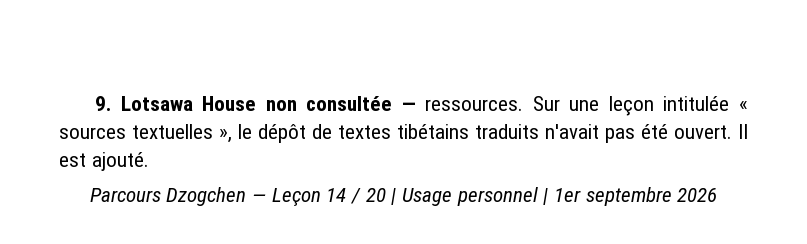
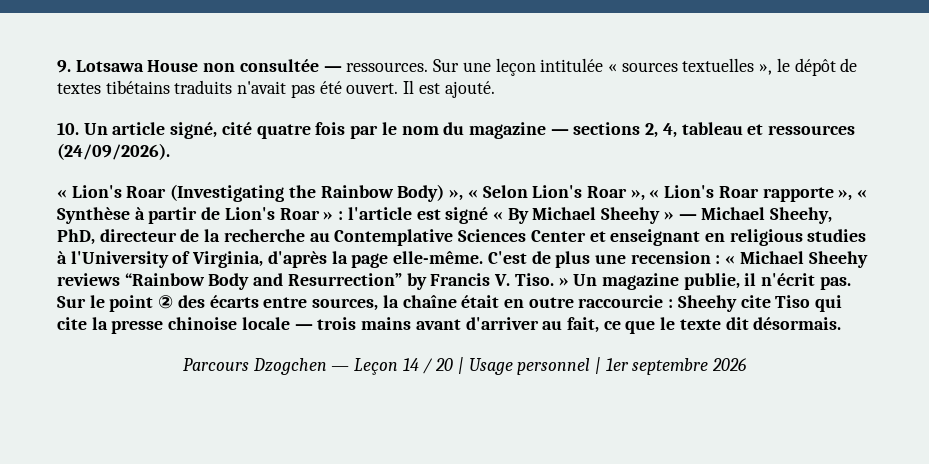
+ 10. Un article signé, cité quatre fois par le nom du magazine — sections 2, 4, tableau et ressources (24/09/2026).
+ « Lion's Roar (Investigating the Rainbow Body) », « Selon Lion's Roar », « Lion's Roar rapporte », « Synthèse à partir de Lion's Roar » : l'article est signé « By Michael Sheehy » — Michael Sheehy, PhD, directeur de la recherche au Contemplative Sciences Center et enseignant en religious studies à l'University of Virginia, d'après la page elle-même. C'est de plus une recension : « Michael Sheehy reviews “Rainbow Body and Resurrection” by Francis V. Tiso. » Un magazine publie, il n'écrit pas. Sur le point ② des écarts entre sources, la chaîne était en outre raccourcie : Sheehy cite Tiso qui cite la presse chinoise locale — trois mains avant d'arriver au fait, ce que le texte dit désormais.

